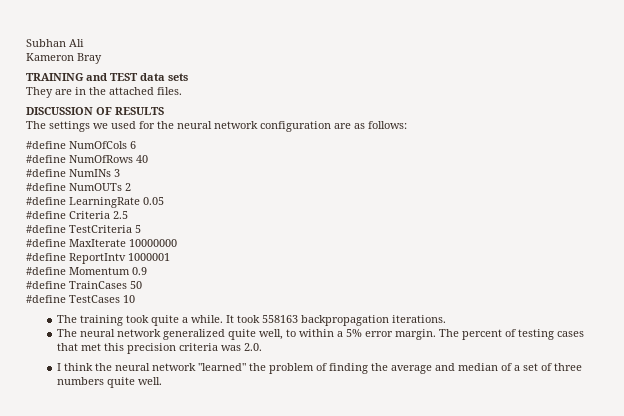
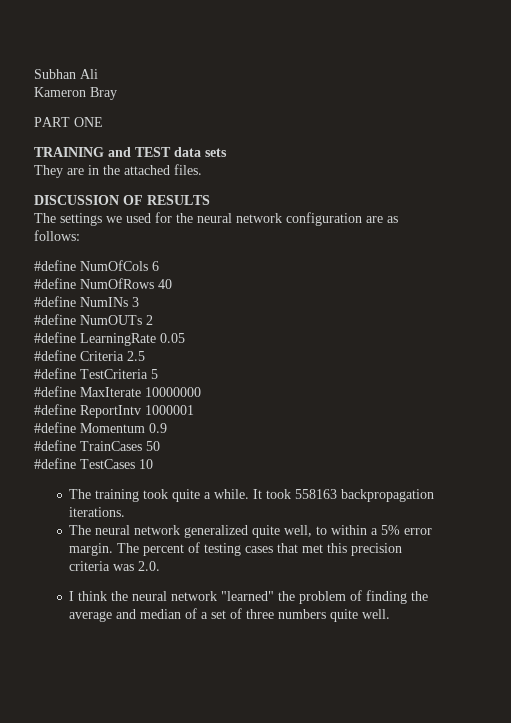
+ PART ONE

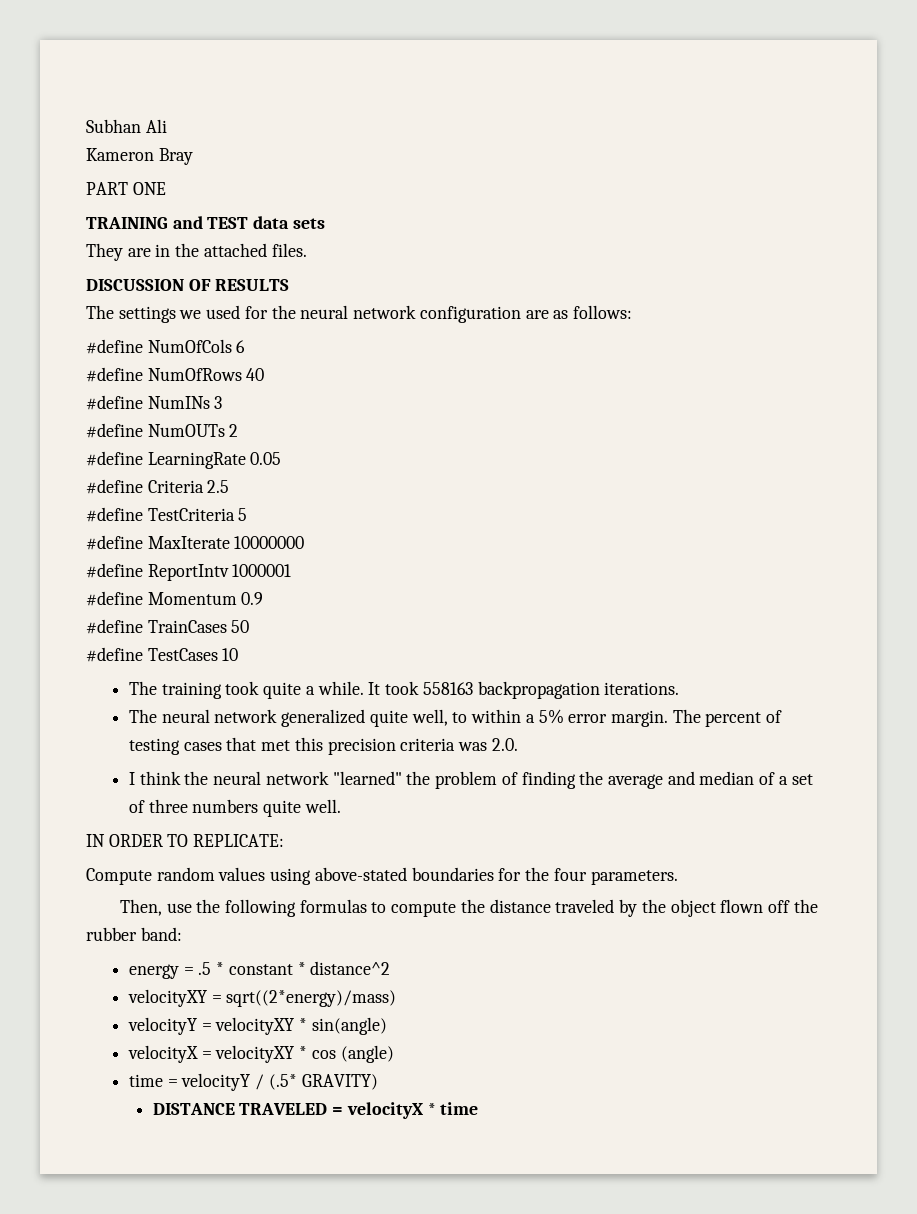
+ IN ORDER TO REPLICATE:
+ Compute random values using above-stated boundaries for the four parameters.
+ Then, use the following formulas to compute the distance traveled by the object flown off the rubber band:
+ energy = .5 * constant * distance^2
+ velocityXY = sqrt((2*energy)/mass)
+ velocityY = velocityXY * sin(angle)
+ velocityX = velocityXY * cos (angle)
+ time = velocityY / (.5* GRAVITY)
+ DISTANCE TRAVELED = velocityX * time

